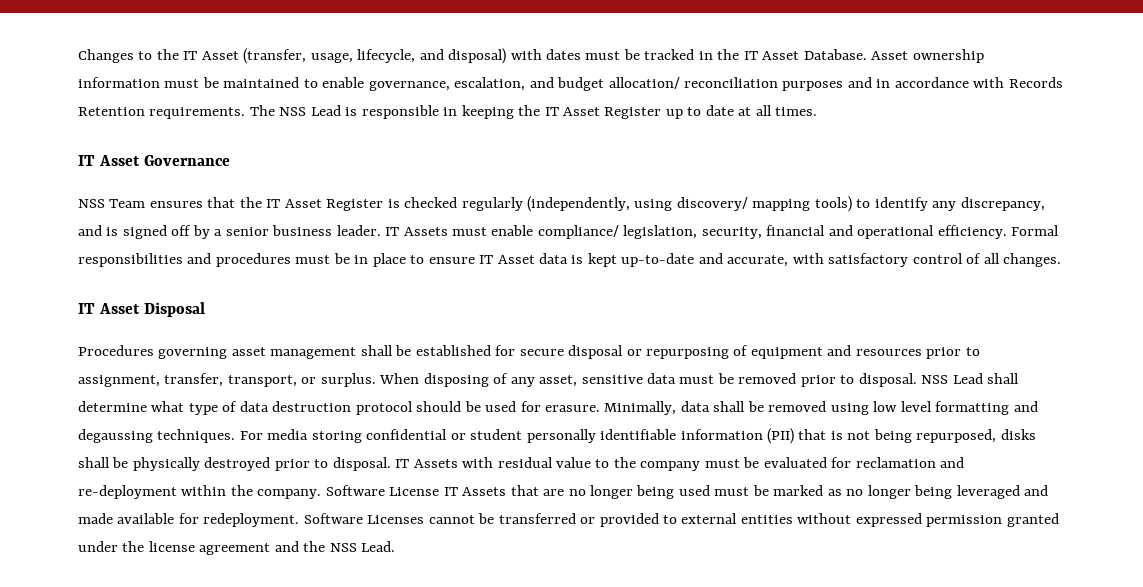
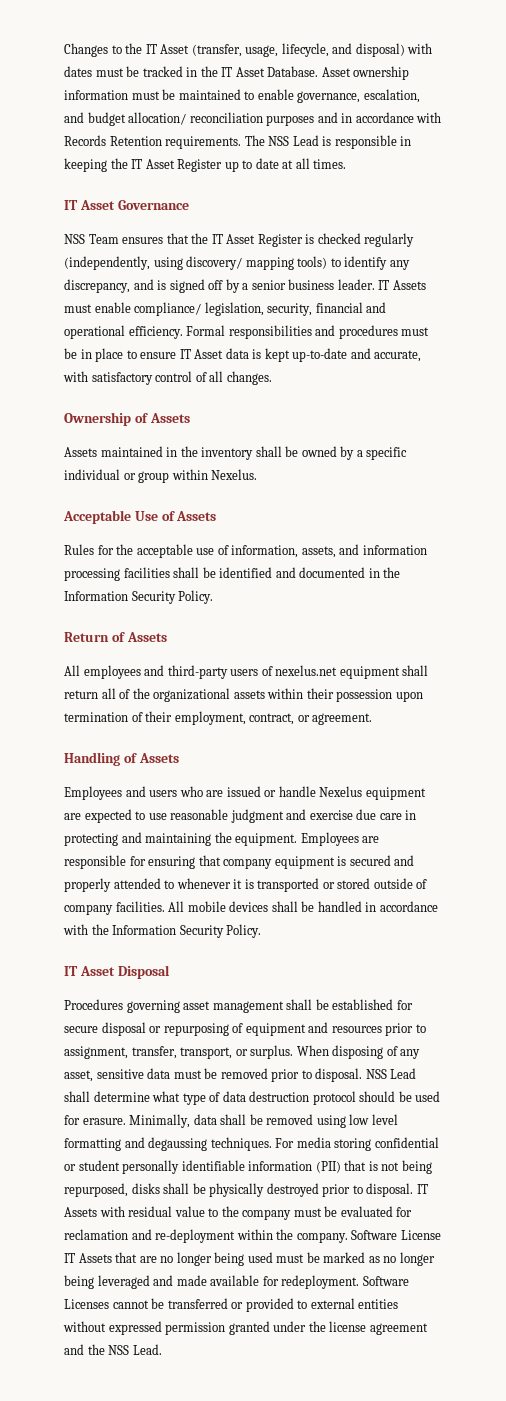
+ Ownership of Assets
+ Assets maintained in the inventory shall be owned by a specific individual or group within Nexelus.
+ Acceptable Use of Assets
+ Rules for the acceptable use of information, assets, and information processing facilities shall be identified and documented in the Information Security Policy.
+ Return of Assets
+ All employees and third-party users of nexelus.net equipment shall return all of the organizational assets within their possession upon termination of their employment, contract, or agreement.
+ Handling of Assets
+ Employees and users who are issued or handle Nexelus equipment are expected to use reasonable judgment and exercise due care in protecting and maintaining the equipment. Employees are responsible for ensuring that company equipment is secured and properly attended to whenever it is transported or stored outside of company facilities. All mobile devices shall be handled in accordance with the Information Security Policy.

